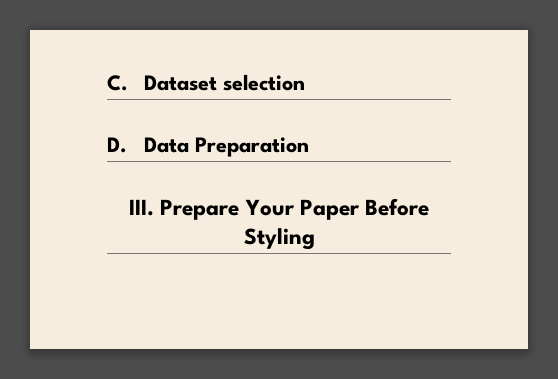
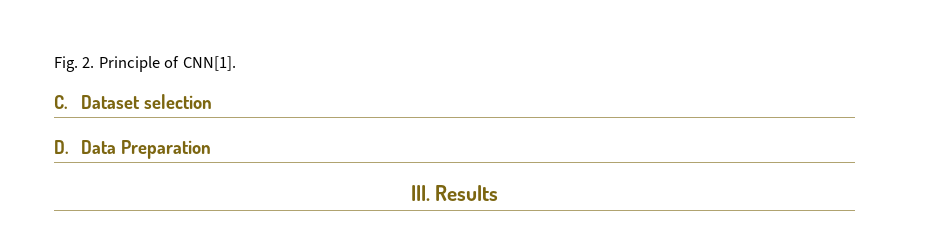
+ Fig. 2. Principle of CNN[1].
- III. Prepare Your Paper Before Styling
+ III. Results

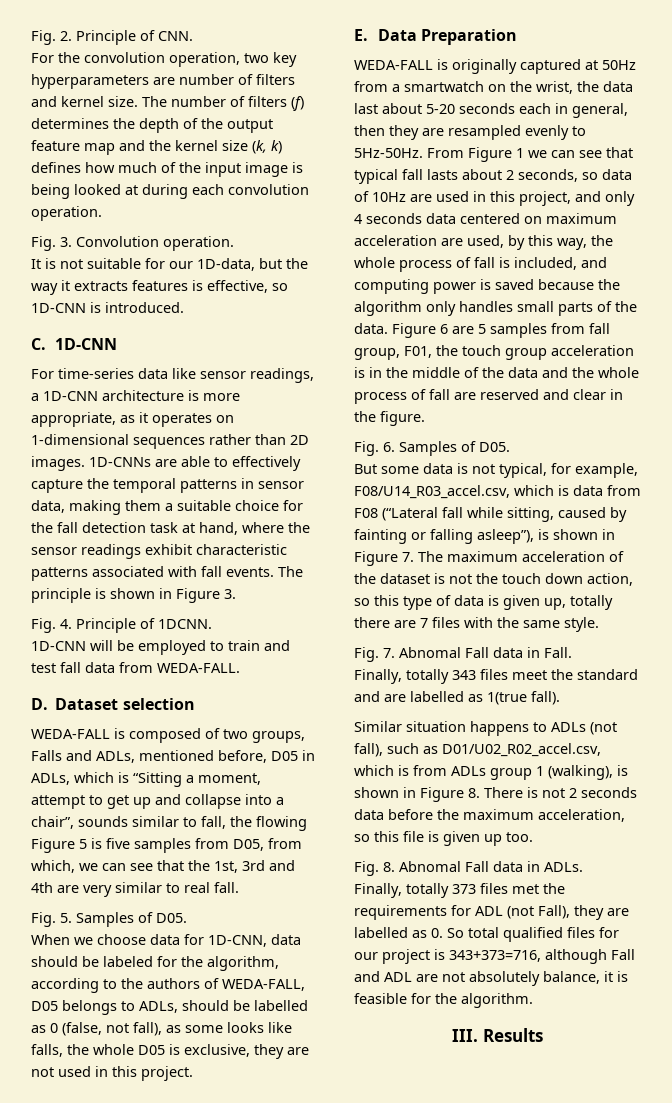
- Fig. 2. Principle of CNN[1].
- C. Dataset selection
- D. Data Preparation
+ Fig. 2. Principle of CNN.
+ For the convolution operation, two key hyperparameters are number of filters and kernel size. The number of filters (f) determines the depth of the output feature map and the kernel size (k, k) defines how much of the input image is being looked at during each convolution operation.
+ Fig. 3. Convolution operation.
+ It is not suitable for our 1D-data, but the way it extracts features is effective, so 1D-CNN is introduced.
+ C. 1D-CNN
+ For time-series data like sensor readings, a 1D-CNN architecture is more appropriate, as it operates on 1-dimensional sequences rather than 2D images. 1D-CNNs are able to effectively capture the temporal patterns in sensor data, making them a suitable choice for the fall detection task at hand, where the sensor readings exhibit characteristic patterns associated with fall events. The principle is shown in Figure 3.
+ Fig. 4. Principle of 1DCNN.
+ 1D-CNN will be employed to train and test fall data from WEDA-FALL.
+ D. Dataset selection
+ WEDA-FALL is composed of two groups, Falls and ADLs, mentioned before, D05 in ADLs, which is “Sitting a moment, attempt to get up and collapse into a chair”, sounds similar to fall, the flowing Figure 5 is five samples from D05, from which, we can see that the 1st, 3rd and 4th are very similar to real fall.
+ Fig. 5. Samples of D05.
+ When we choose data for 1D-CNN, data should be labeled for the algorithm, according to the authors of WEDA-FALL, D05 belongs to ADLs, should be labelled as 0 (false, not fall), as some looks like falls, the whole D05 is exclusive, they are not used in this project.
+ E. Data Preparation
+ WEDA-FALL is originally captured at 50Hz from a smartwatch on the wrist, the data last about 5-20 seconds each in general, then they are resampled evenly to 5Hz-50Hz. From Figure 1 we can see that typical fall lasts about 2 seconds, so data of 10Hz are used in this project, and only 4 seconds data centered on maximum acceleration are used, by this way, the whole process of fall is included, and computing power is saved because the algorithm only handles small parts of the data. Figure 6 are 5 samples from fall group, F01, the touch group acceleration is in the middle of the data and the whole process of fall are reserved and clear in the figure.
+ Fig. 6. Samples of D05.
+ But some data is not typical, for example, F08/U14_R03_accel.csv, which is data from F08 (“Lateral fall while sitting, caused by fainting or falling asleep”), is shown in Figure 7. The maximum acceleration of the dataset is not the touch down action, so this type of data is given up, totally there are 7 files with the same style.
+ Fig. 7. Abnomal Fall data in Fall.
+ Finally, totally 343 files meet the standard and are labelled as 1(true fall).
+ Similar situation happens to ADLs (not fall), such as D01/U02_R02_accel.csv, which is from ADLs group 1 (walking), is shown in Figure 8. There is not 2 seconds data before the maximum acceleration, so this file is given up too.
+ Fig. 8. Abnomal Fall data in ADLs.
+ Finally, totally 373 files met the requirements for ADL (not Fall), they are labelled as 0. So total qualified files for our project is 343+373=716, although Fall and ADL are not absolutely balance, it is feasible for the algorithm.

